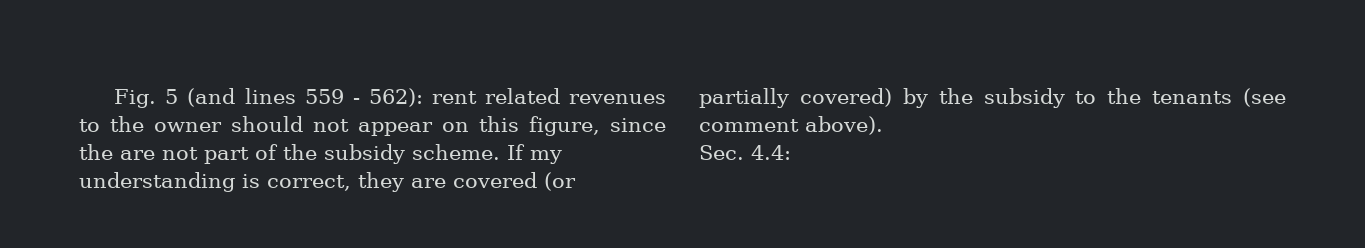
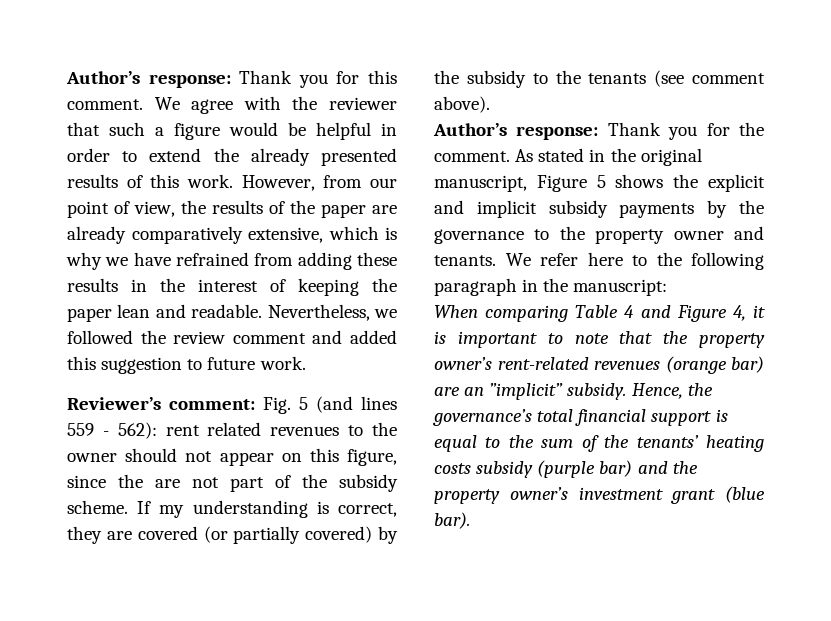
- Fig. 5 (and lines 559 - 562): rent related revenues to the owner should not appear on this figure, since the are not part of the subsidy scheme.
+ Author’s response: Thank you for this comment. We agree with the reviewer that such a figure would be helpful in order to extend the already presented results of this work. However, from our point of view, the results of the paper are already comparatively extensive, which is why we have refrained from adding these results in the interest of keeping the paper lean and readable. Nevertheless, we followed the review comment and added this suggestion to future work.
+ Reviewer’s comment: Fig. 5 (and lines 559 - 562): rent related revenues to the owner should not appear on this figure, since the are not part of the subsidy scheme.
- Sec. 4.4:
+ Author’s response: Thank you for the comment. As stated in the original manuscript, Figure 5 shows the explicit and implicit subsidy payments by the governance to the property owner and tenants. We refer here to the following paragraph in the manuscript:
+ When comparing Table 4 and Figure 4, it is important to note that the property owner’s rent-related revenues (orange bar) are an ”implicit” subsidy. Hence, the governance’s total financial support is equal to the sum of the tenants’ heating costs subsidy (purple bar) and the property owner’s investment grant (blue bar).

